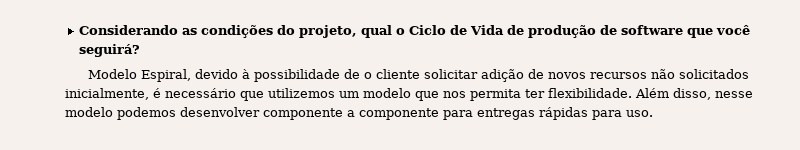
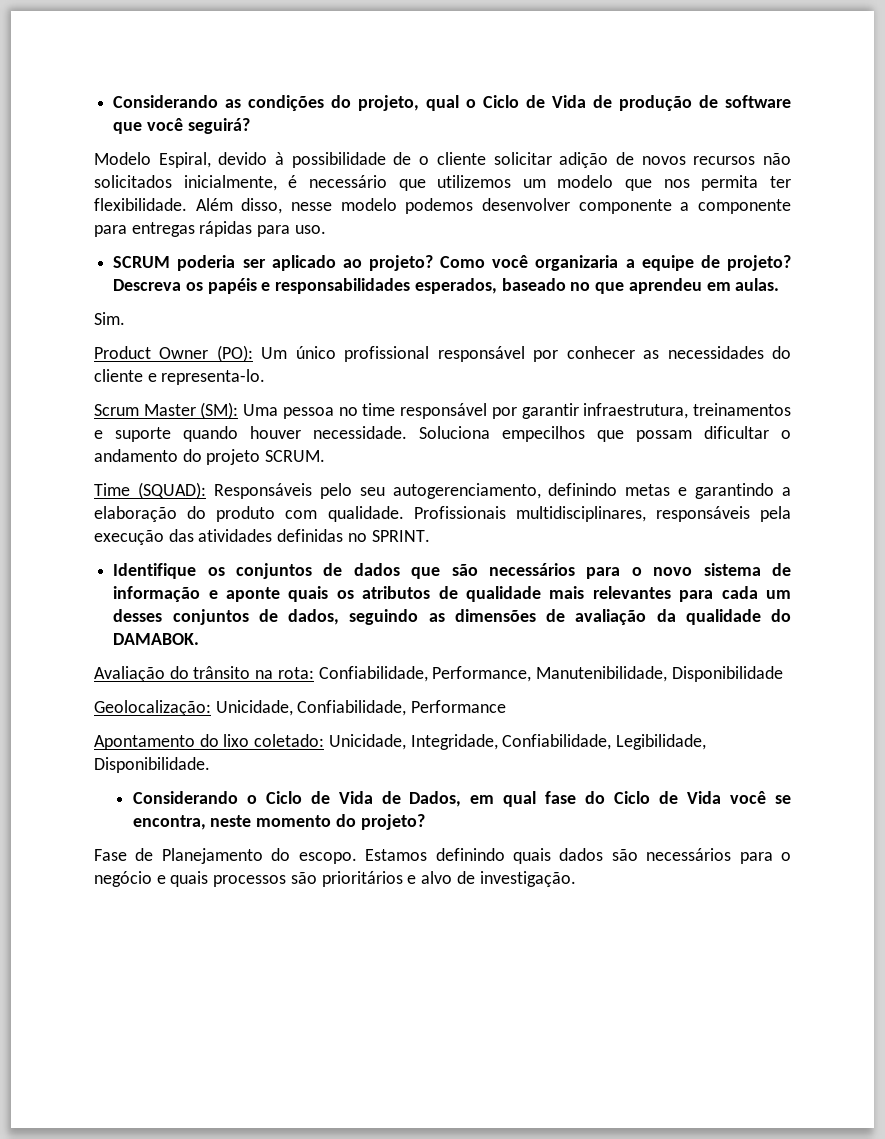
+ SCRUM poderia ser aplicado ao projeto? Como você organizaria a equipe de projeto? Descreva os papéis e responsabilidades esperados, baseado no que aprendeu em aulas.
+ Sim.
+ Product Owner (PO): Um único profissional responsável por conhecer as necessidades do cliente e representa-lo.
+ Scrum Master (SM): Uma pessoa no time responsável por garantir infraestrutura, treinamentos e suporte quando houver necessidade. Soluciona empecilhos que possam dificultar o andamento do projeto SCRUM.
+ Time (SQUAD): Responsáveis pelo seu autogerenciamento, definindo metas e garantindo a elaboração do produto com qualidade. Profissionais multidisciplinares, responsáveis pela execução das atividades definidas no SPRINT.
+ Identifique os conjuntos de dados que são necessários para o novo sistema de informação e aponte quais os atributos de qualidade mais relevantes para cada um desses conjuntos de dados, seguindo as dimensões de avaliação da qualidade do DAMABOK.
+ Avaliação do trânsito na rota: Confiabilidade, Performance, Manutenibilidade, Disponibilidade
+ Geolocalização: Unicidade, Confiabilidade, Performance
+ Apontamento do lixo coletado: Unicidade, Integridade, Confiabilidade, Legibilidade, Disponibilidade.
+ Considerando o Ciclo de Vida de Dados, em qual fase do Ciclo de Vida você se encontra, neste momento do projeto?
+ Fase de Planejamento do escopo. Estamos definindo quais dados são necessários para o negócio e quais processos são prioritários e alvo de investigação.

